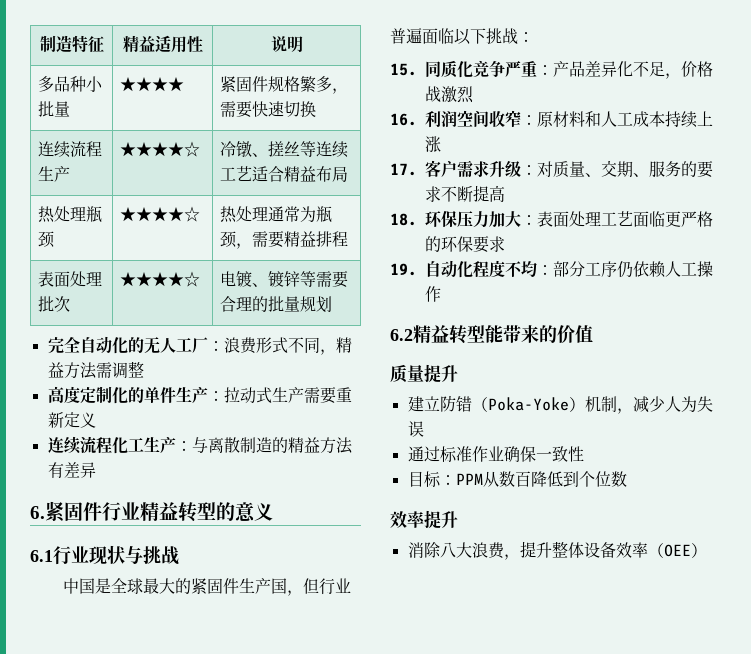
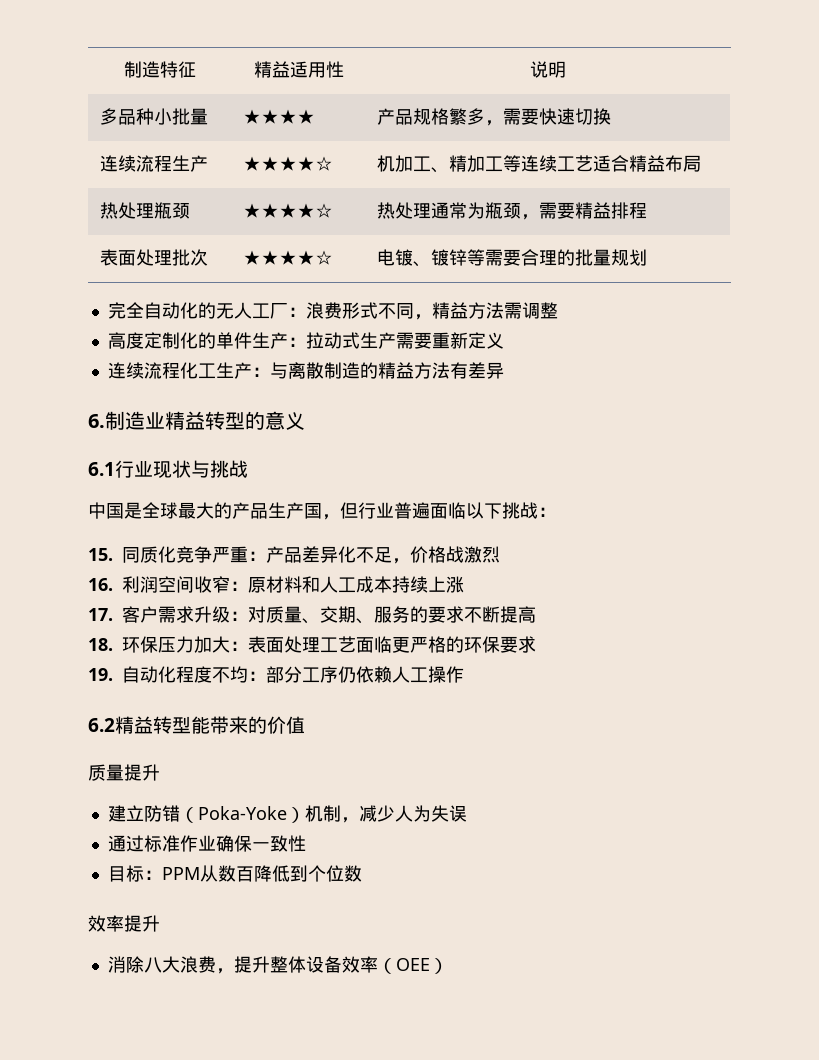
- 多品种小批量 | ★★★★ | 紧固件规格繁多，需要快速切换
+ 多品种小批量 | ★★★★ | 产品规格繁多，需要快速切换
- 连续流程生产 | ★★★★☆ | 冷镦、搓丝等连续工艺适合精益布局
+ 连续流程生产 | ★★★★☆ | 机加工、精加工等连续工艺适合精益布局
- 6.紧固件行业精益转型的意义
+ 6.制造业精益转型的意义
- 中国是全球最大的紧固件生产国，但行业普遍面临以下挑战：
+ 中国是全球最大的产品生产国，但行业普遍面临以下挑战：

